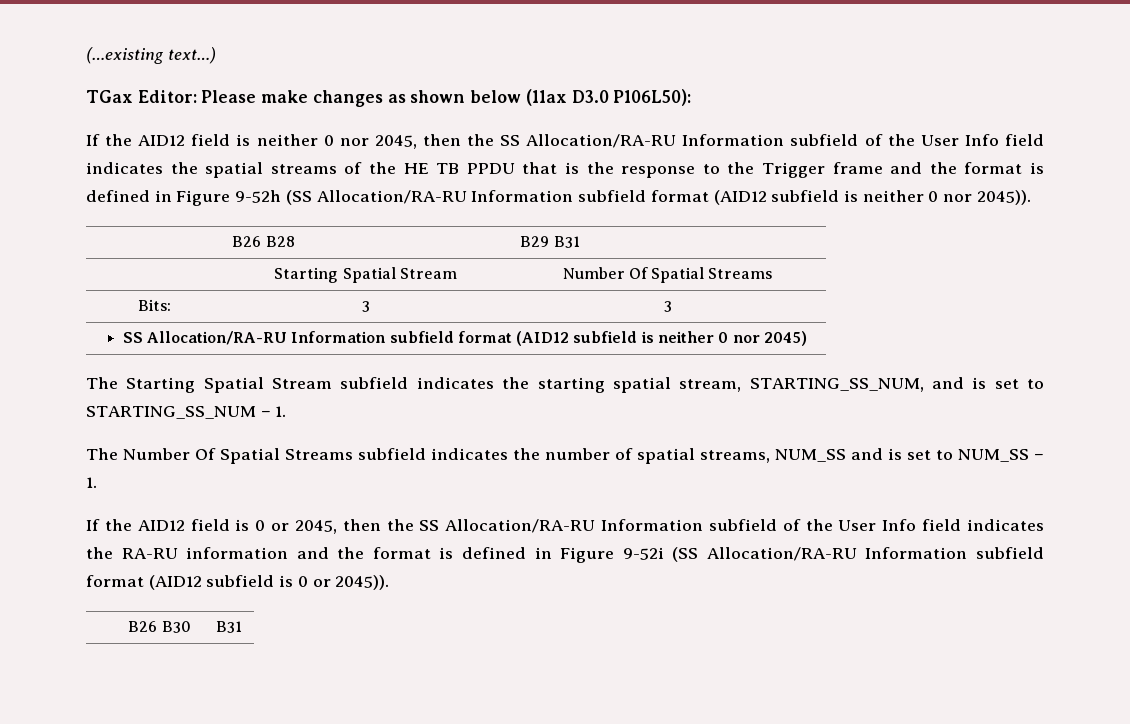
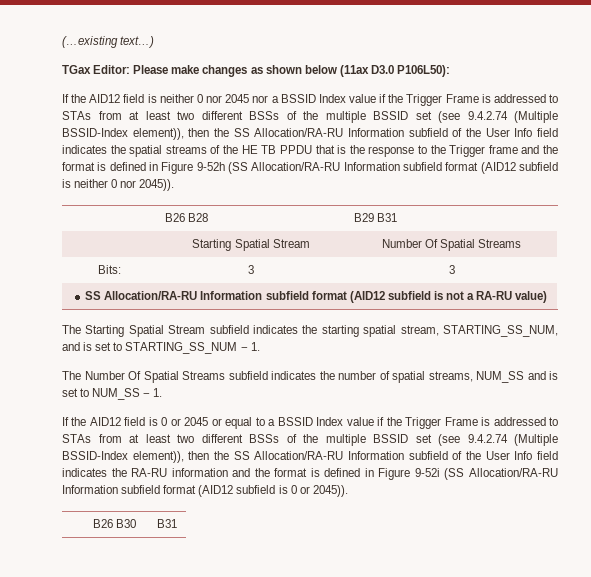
- If the AID12 field is neither 0 nor 2045, then the SS Allocation/RA-RU Information subfield of the User Info field indicates the spatial streams of the HE TB PPDU that is the response to the Trigger frame and the format is defined in Figure 9-52h (SS Allocation/RA-RU Information subfield format (AID12 subfield is neither 0 nor 2045)).
+ If the AID12 field is neither 0 nor 2045 nor a BSSID Index value if the Trigger Frame is addressed to STAs from at least two different BSSs of the multiple BSSID set (see 9.4.2.74 (Multiple BSSID-Index element)), then the SS Allocation/RA-RU Information subfield of the User Info field indicates the spatial streams of the HE TB PPDU that is the response to the Trigger frame and the format is defined in Figure 9-52h (SS Allocation/RA-RU Information subfield format (AID12 subfield is neither 0 nor 2045)).
- SS Allocation/RA-RU Information subfield format (AID12 subfield is neither 0 nor 2045)
+ SS Allocation/RA-RU Information subfield format (AID12 subfield is not a RA-RU value)
- If the AID12 field is 0 or 2045, then the SS Allocation/RA-RU Information subfield of the User Info field indicates the RA-RU information and the format is defined in Figure 9-52i (SS Allocation/RA-RU Information subfield format (AID12 subfield is 0 or 2045)).
+ If the AID12 field is 0 or 2045 or equal to a BSSID Index value if the Trigger Frame is addressed to STAs from at least two different BSSs of the multiple BSSID set (see 9.4.2.74 (Multiple BSSID-Index element)), then the SS Allocation/RA-RU Information subfield of the User Info field indicates the RA-RU information and the format is defined in Figure 9-52i (SS Allocation/RA-RU Information subfield format (AID12 subfield is 0 or 2045)).

